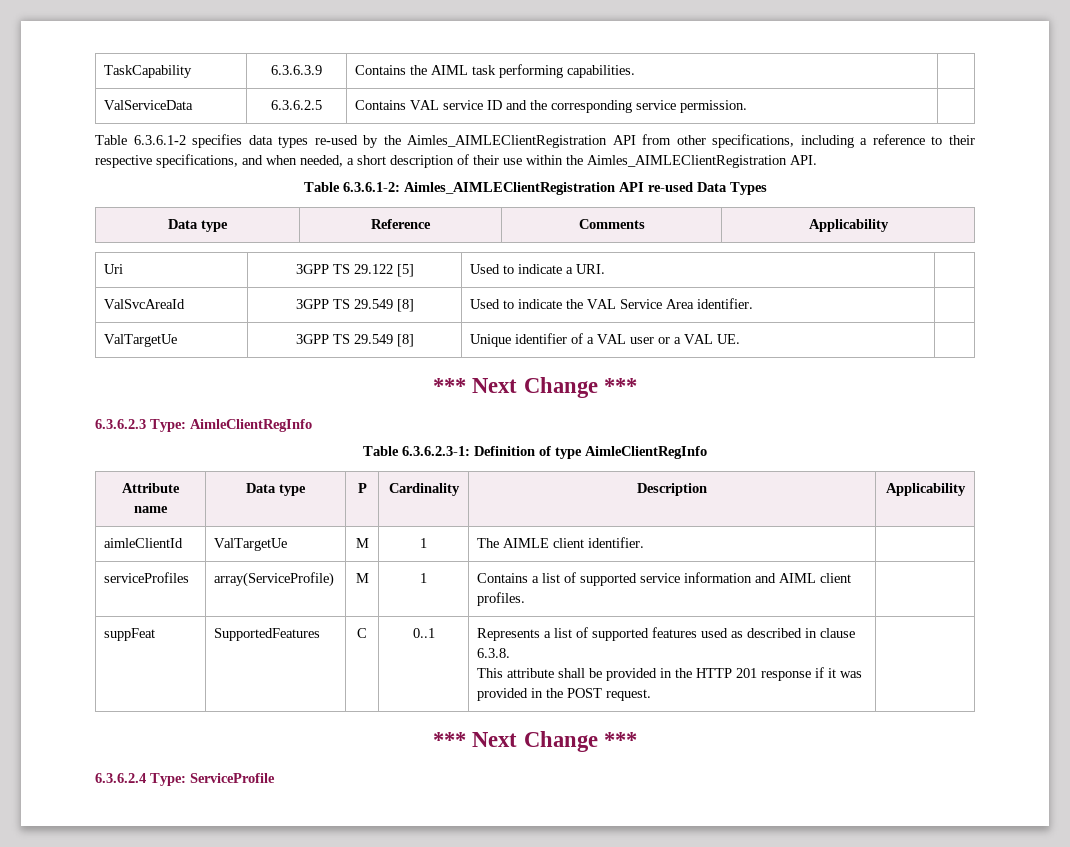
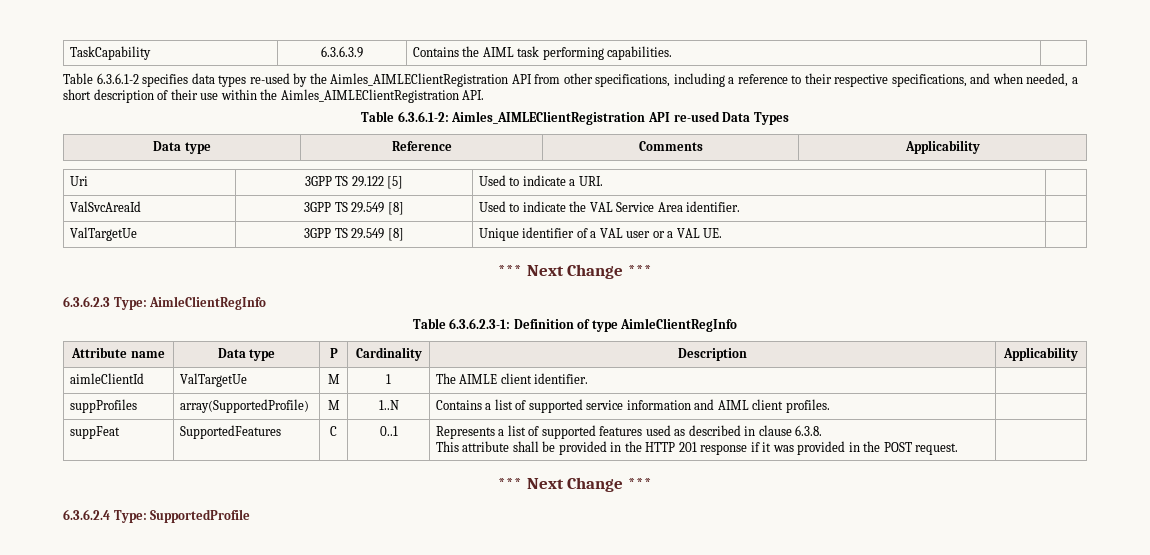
- ValServiceData | 6.3.6.2.5 | Contains VAL service ID and the corresponding service permission. |
- serviceProfiles | array(ServiceProfile) | M | 1 | Contains a list of supported service information and AIML client profiles. |
+ suppProfiles | array(SupportedProfile) | M | 1..N | Contains a list of supported service information and AIML client profiles. |
- 6.3.6.2.4 Type: ServiceProfile
+ 6.3.6.2.4 Type: SupportedProfile

